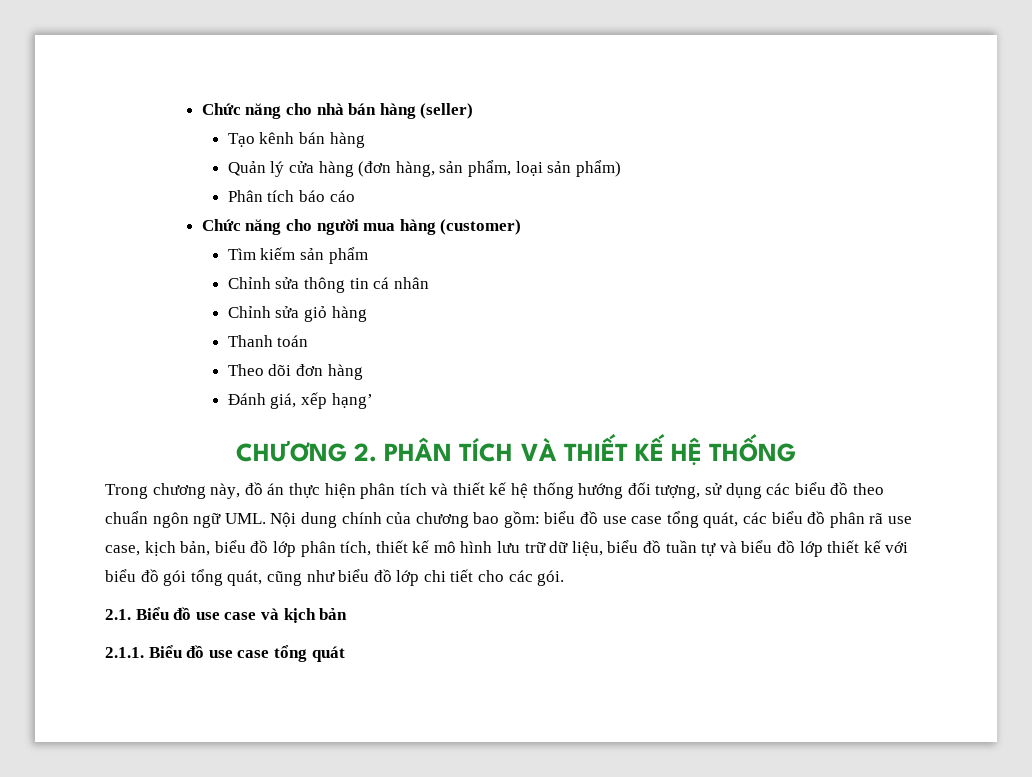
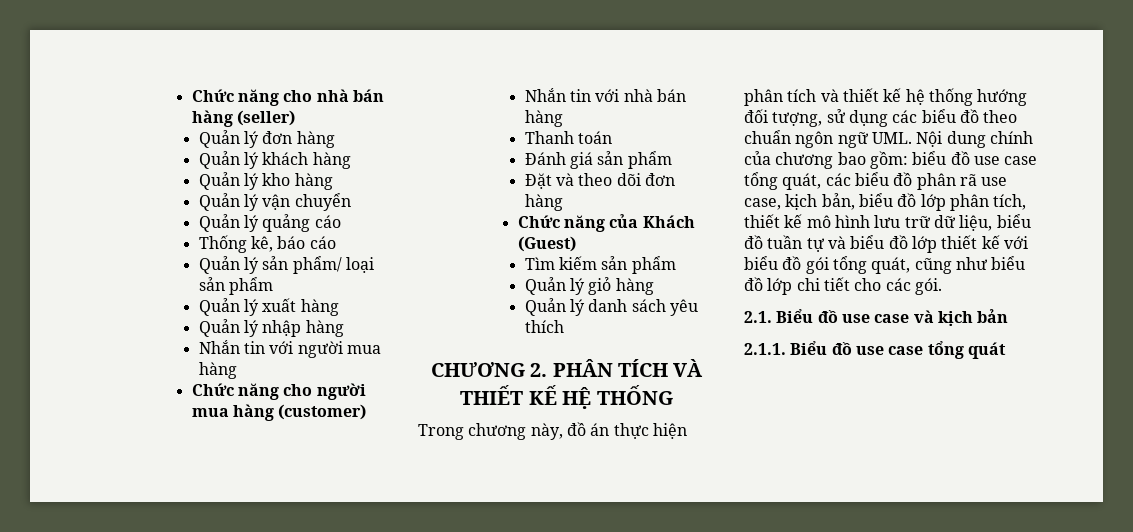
- Tạo kênh bán hàng
- Quản lý cửa hàng (đơn hàng, sản phẩm, loại sản phẩm)
- Phân tích báo cáo
+ Quản lý đơn hàng
+ Quản lý khách hàng
+ Quản lý kho hàng
+ Quản lý vận chuyển
+ Quản lý quảng cáo
+ Thống kê, báo cáo
+ Quản lý sản phẩm/ loại sản phẩm
+ Quản lý xuất hàng
+ Quản lý nhập hàng
+ Nhắn tin với người mua hàng
+ Nhắn tin với nhà bán hàng
+ Thanh toán
+ Đánh giá sản phẩm
+ Đặt và theo dõi đơn hàng
+ Chức năng của Khách (Guest)
  Tìm kiếm sản phẩm
- Chỉnh sửa thông tin cá nhân
- Chỉnh sửa giỏ hàng
- Thanh toán
- Theo dõi đơn hàng
- Đánh giá, xếp hạng’
+ Quản lý giỏ hàng
+ Quản lý danh sách yêu thích

